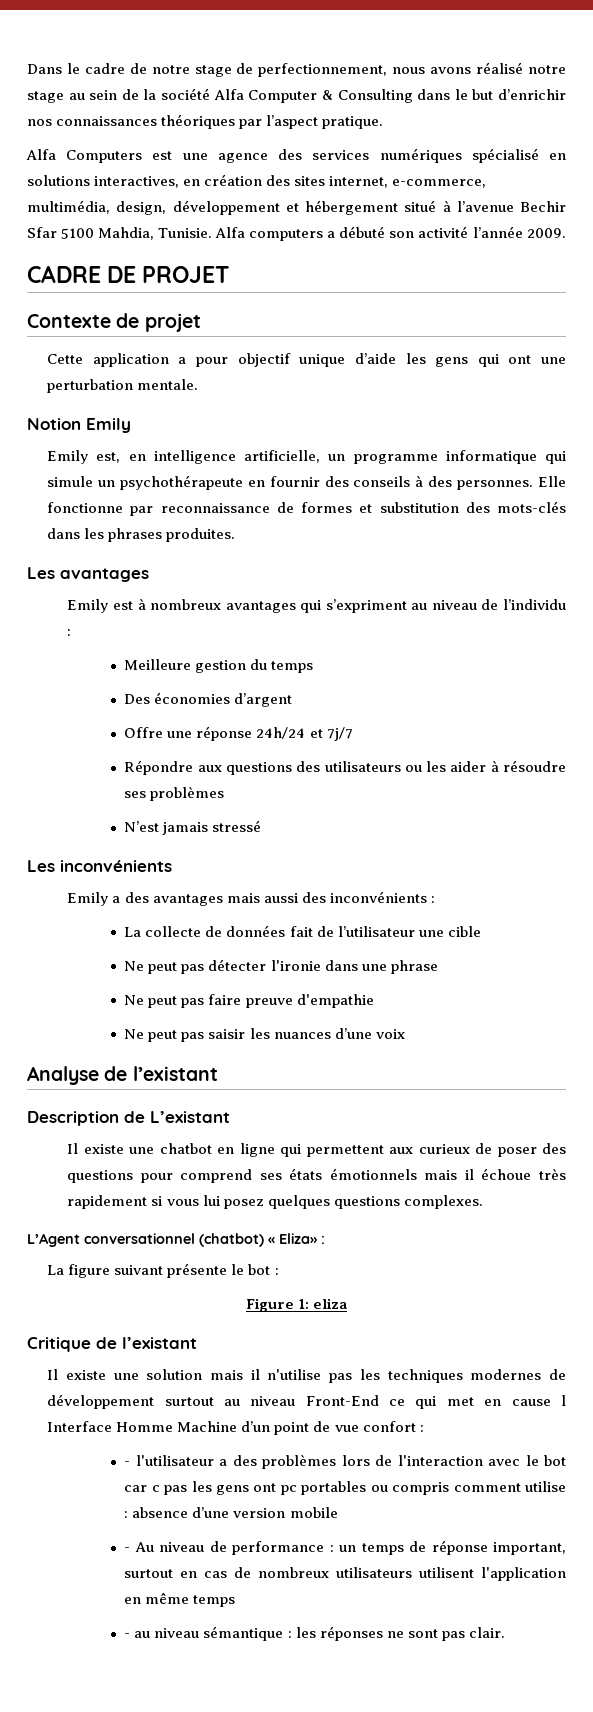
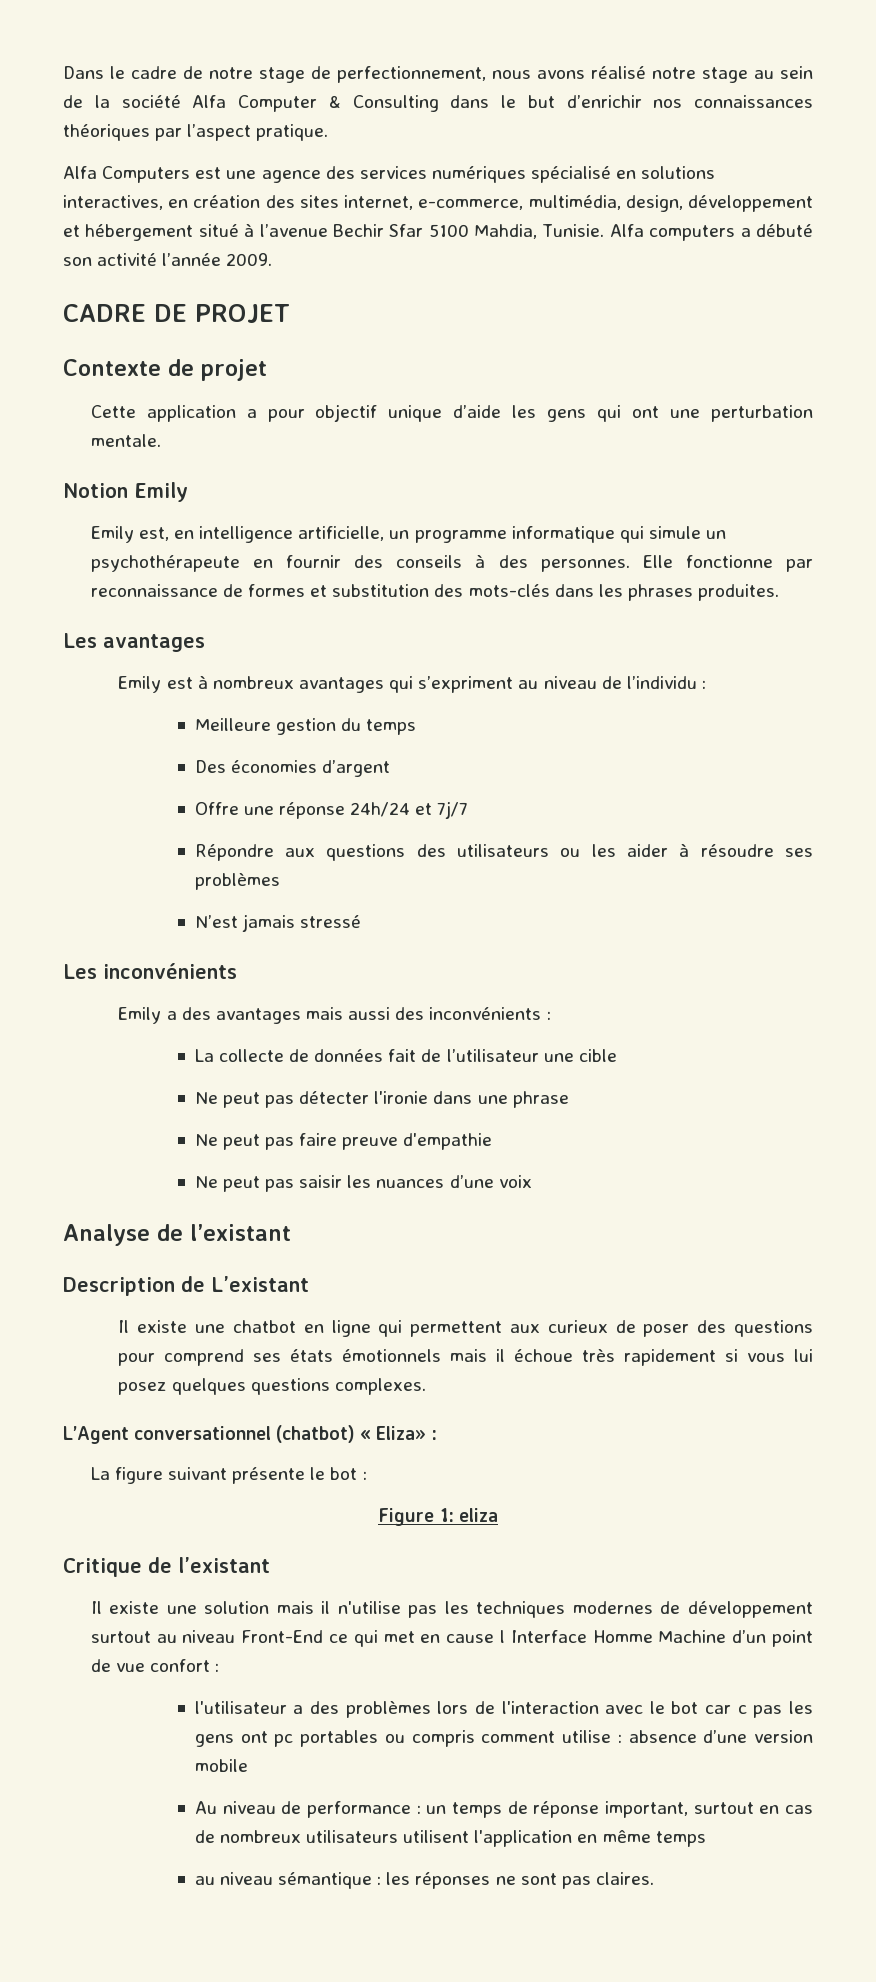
- - l'utilisateur a des problèmes lors de l'interaction avec le bot car c pas les gens ont pc portables ou compris comment utilise : absence d’une version mobile
+ l'utilisateur a des problèmes lors de l'interaction avec le bot car c pas les gens ont pc portables ou compris comment utilise : absence d’une version mobile
- - Au niveau de performance : un temps de réponse important, surtout en cas de nombreux utilisateurs utilisent l'application en même temps
+ Au niveau de performance : un temps de réponse important, surtout en cas de nombreux utilisateurs utilisent l'application en même temps
- - au niveau sémantique : les réponses ne sont pas clair.
+ au niveau sémantique : les réponses ne sont pas claires.

